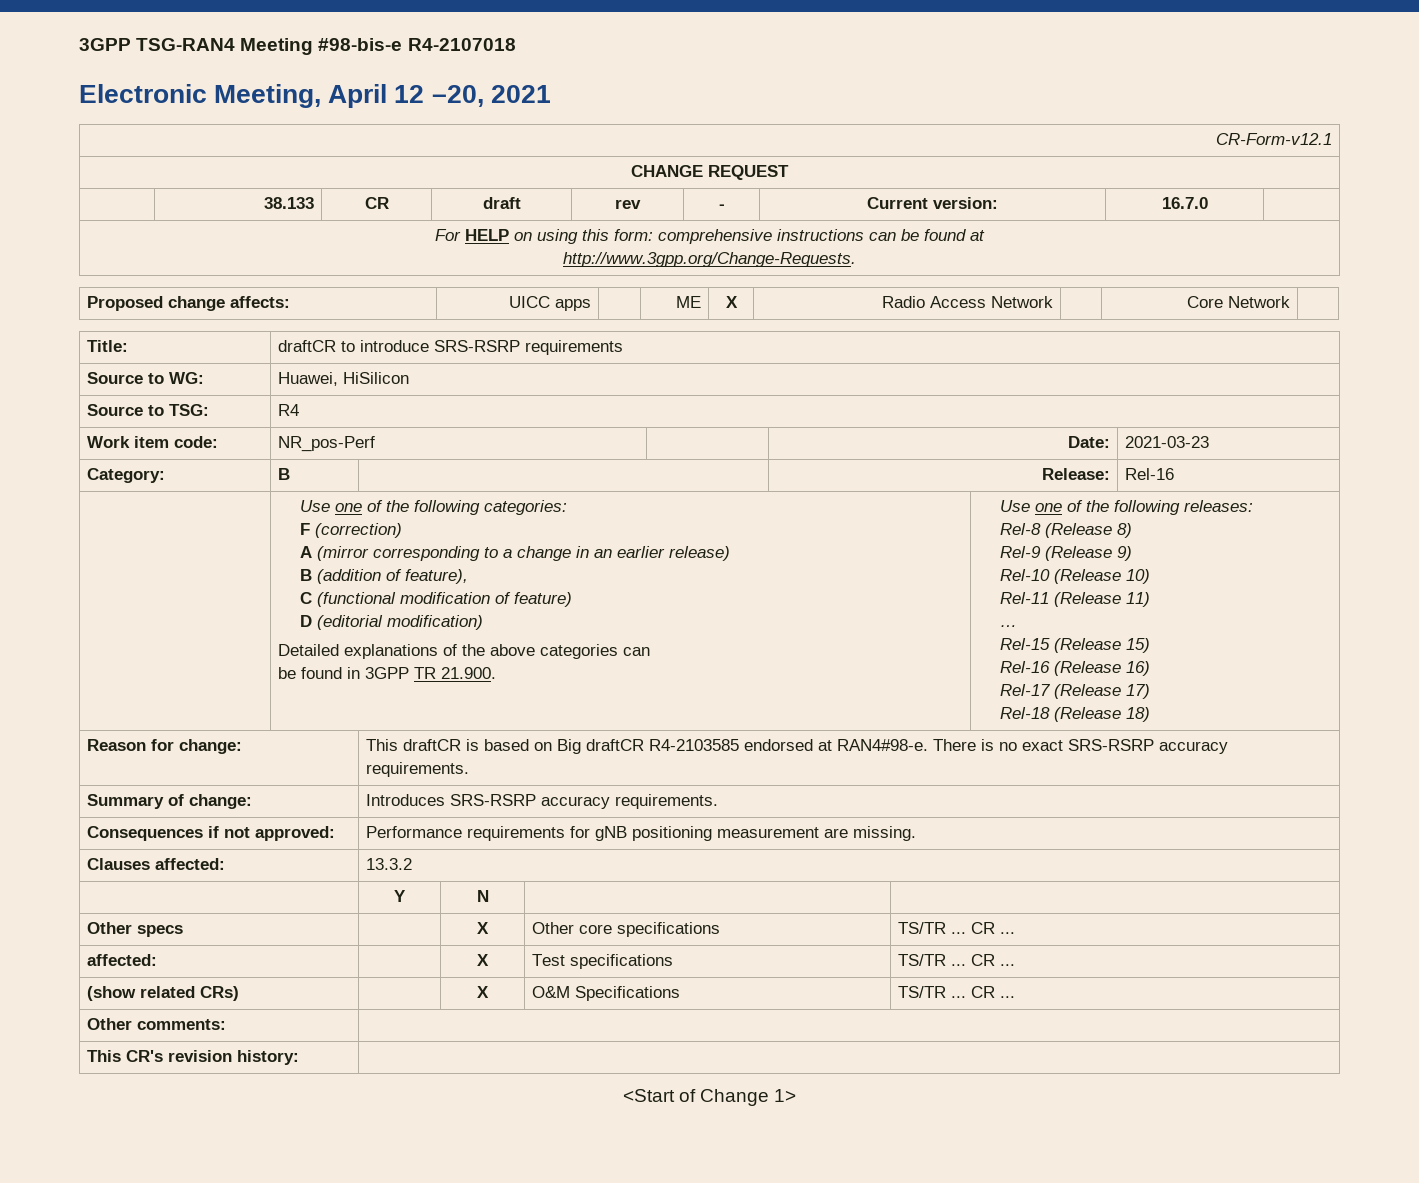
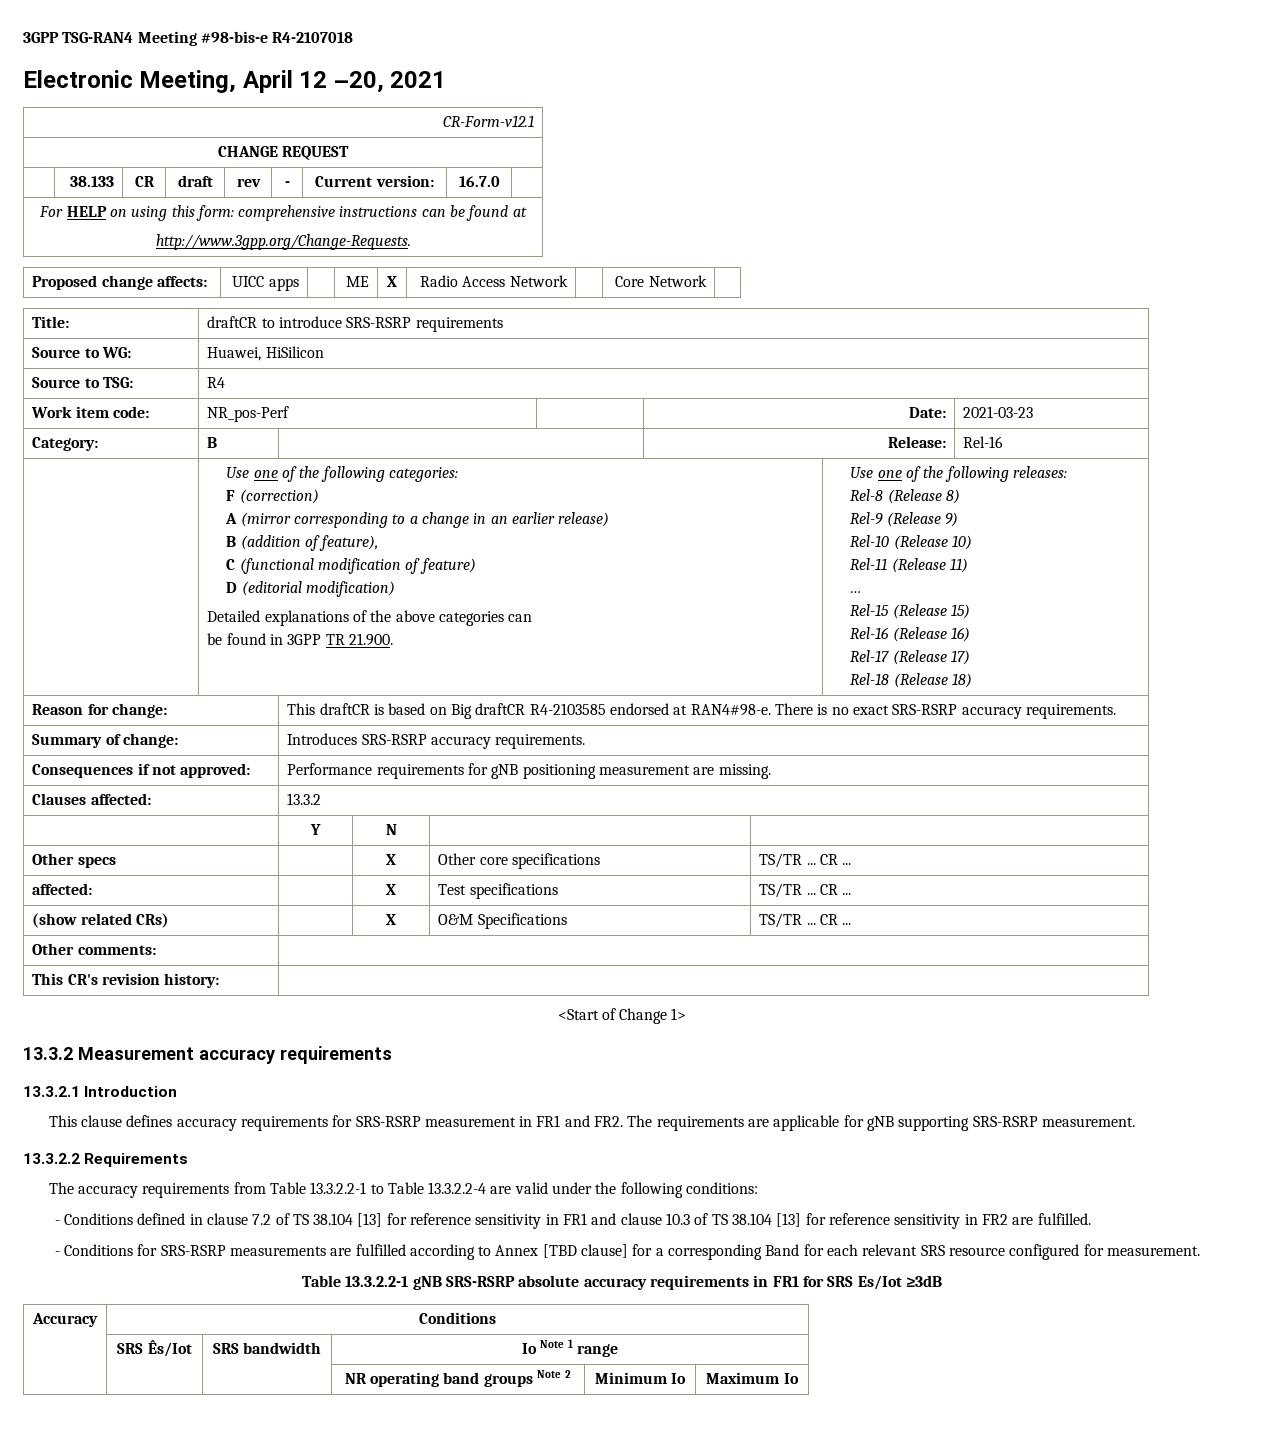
+ 13.3.2 Measurement accuracy requirements
+ 13.3.2.1 Introduction
+ This clause defines accuracy requirements for SRS-RSRP measurement in FR1 and FR2. The requirements are applicable for gNB supporting SRS-RSRP measurement.
+ 13.3.2.2 Requirements
+ The accuracy requirements from Table 13.3.2.2-1 to Table 13.3.2.2-4 are valid under the following conditions:
+ - Conditions defined in clause 7.2 of TS 38.104 [13] for reference sensitivity in FR1 and clause 10.3 of TS 38.104 [13] for reference sensitivity in FR2 are fulfilled.
+ - Conditions for SRS-RSRP measurements are fulfilled according to Annex [TBD clause] for a corresponding Band for each relevant SRS resource configured for measurement.
+ Table 13.3.2.2-1 gNB SRS-RSRP absolute accuracy requirements in FR1 for SRS Es/Iot ≥3dB
+ Accuracy | Conditions
+ | SRS Ês/Iot | SRS bandwidth | Io Note 1 range
+ | | | NR operating band groups Note 2 | Minimum Io | Maximum Io

